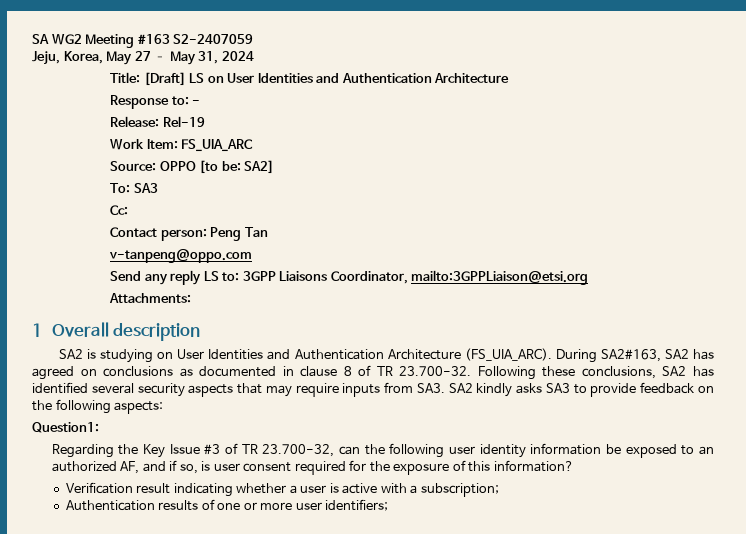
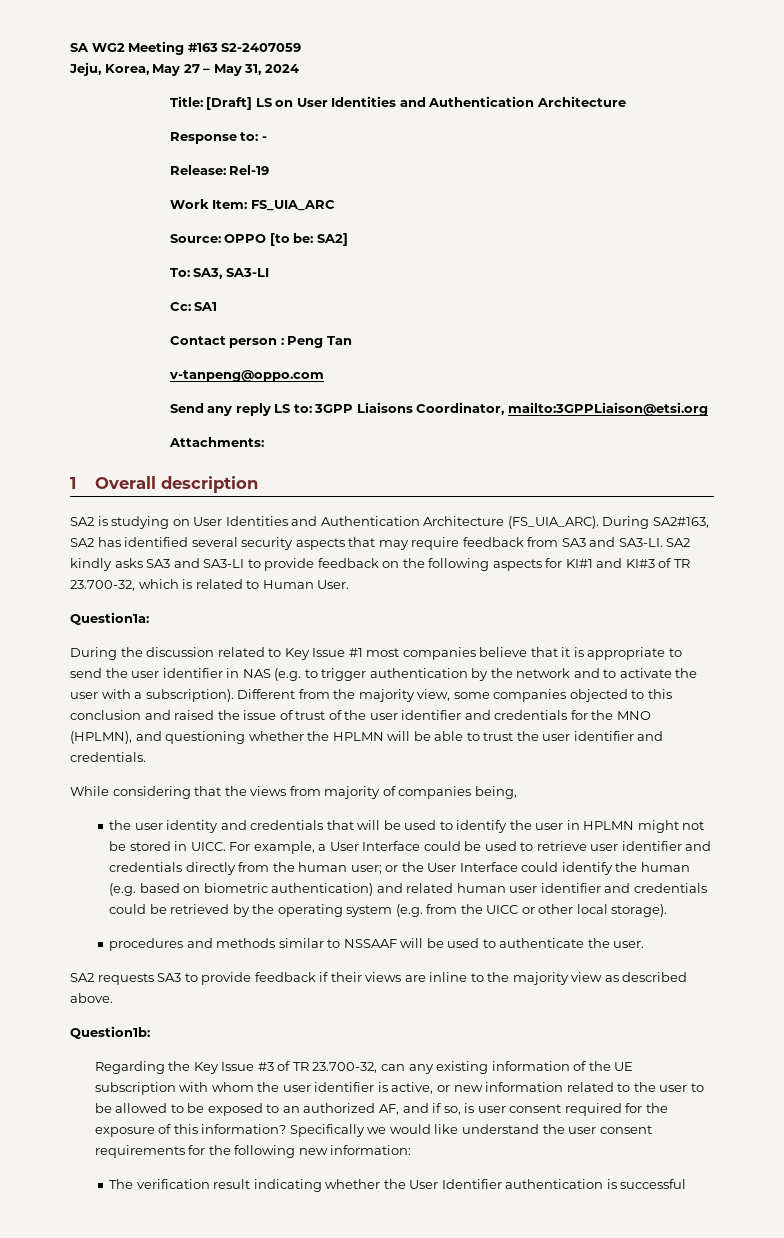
- To: SA3
+ To: SA3, SA3-LI
- Cc:
+ Cc: SA1
- Contact person: Peng Tan
+ Contact person : Peng Tan
- During SA2#163, SA2 has agreed on conclusions as documented in clause 8 of TR 23.700-32. Following these conclusions, SA2 has identified several security aspects that may require inputs from SA3. SA2 kindly asks SA3 to provide feedback on the following aspects:
- Question1:
+ During SA2#163, SA2 has identified several security aspects that may require feedback from SA3 and SA3-LI. SA2 kindly asks SA3 and SA3-LI to provide feedback on the following aspects for KI#1 and KI#3 of TR 23.700-32, which is related to Human User.
+ Question1a:
+ During the discussion related to Key Issue #1 most companies believe that it is appropriate to send the user identifier in NAS (e.g. to trigger authentication by the network and to activate the user with a subscription). Different from the majority view, some companies objected to this conclusion and raised the issue of trust of the user identifier and credentials for the MNO (HPLMN), and questioning whether the HPLMN will be able to trust the user identifier and credentials.
+ While considering that the views from majority of companies being,
+ the user identity and credentials that will be used to identify the user in HPLMN might not be stored in UICC. For example, a User Interface could be used to retrieve user identifier and credentials directly from the human user; or the User Interface could identify the human (e.g. based on biometric authentication) and related human user identifier and credentials could be retrieved by the operating system (e.g. from the UICC or other local storage).
+ procedures and methods similar to NSSAAF will be used to authenticate the user.
+ SA2 requests SA3 to provide feedback if their views are inline to the majority view as described above.
+ Question1b:
- Regarding the Key Issue #3 of TR 23.700-32, can the following user identity information be exposed to an authorized AF, and if so, is user consent required for the exposure of this information?
- Verification result indicating whether a user is active with a subscription;
- Authentication results of one or more user identifiers;
+ Regarding the Key Issue #3 of TR 23.700-32, can any existing information of the UE subscription with whom the user identifier is active, or new information related to the user to be allowed to be exposed to an authorized AF, and if so, is user consent required for the exposure of this information? Specifically we would like understand the user consent requirements for the following new information:
+ The verification result indicating whether the User Identifier authentication is successful

